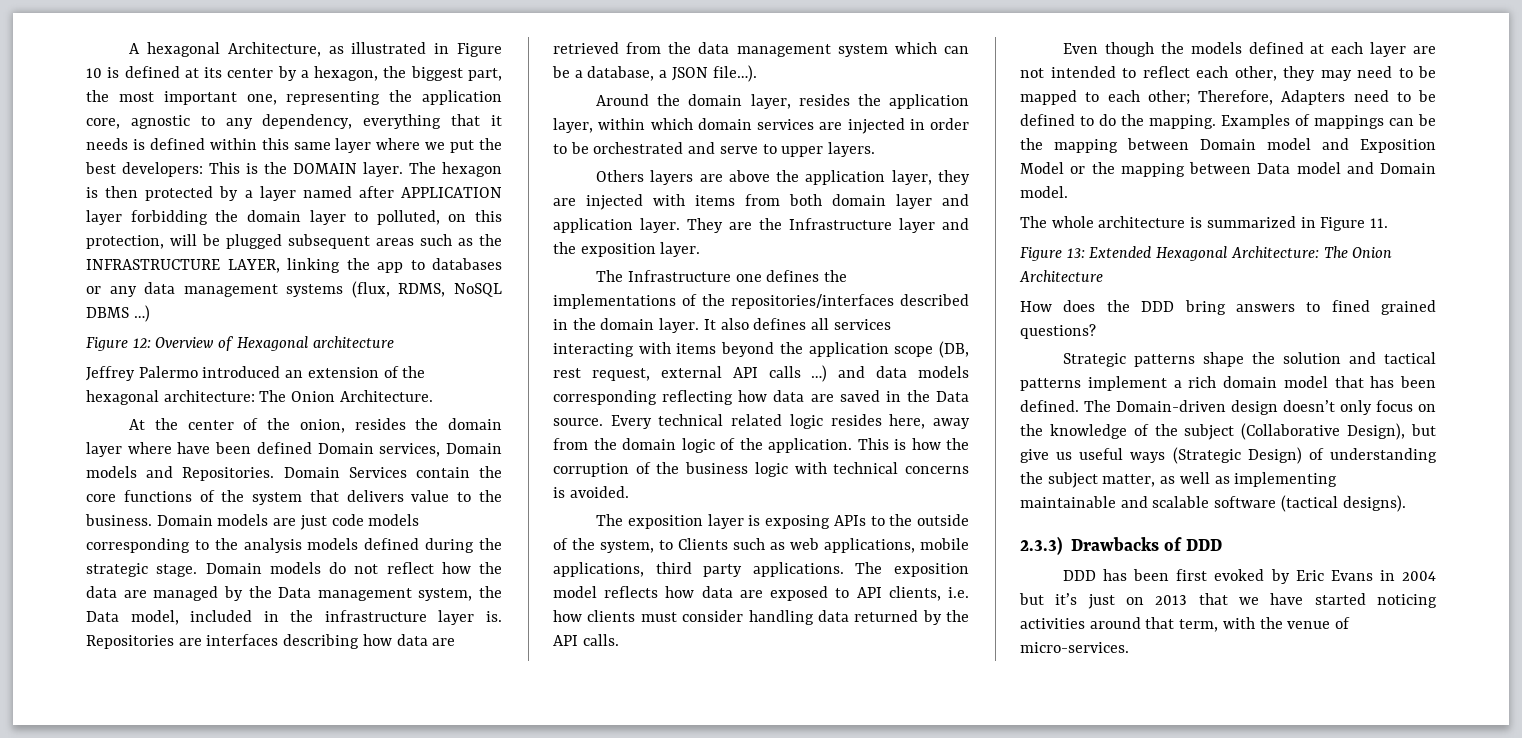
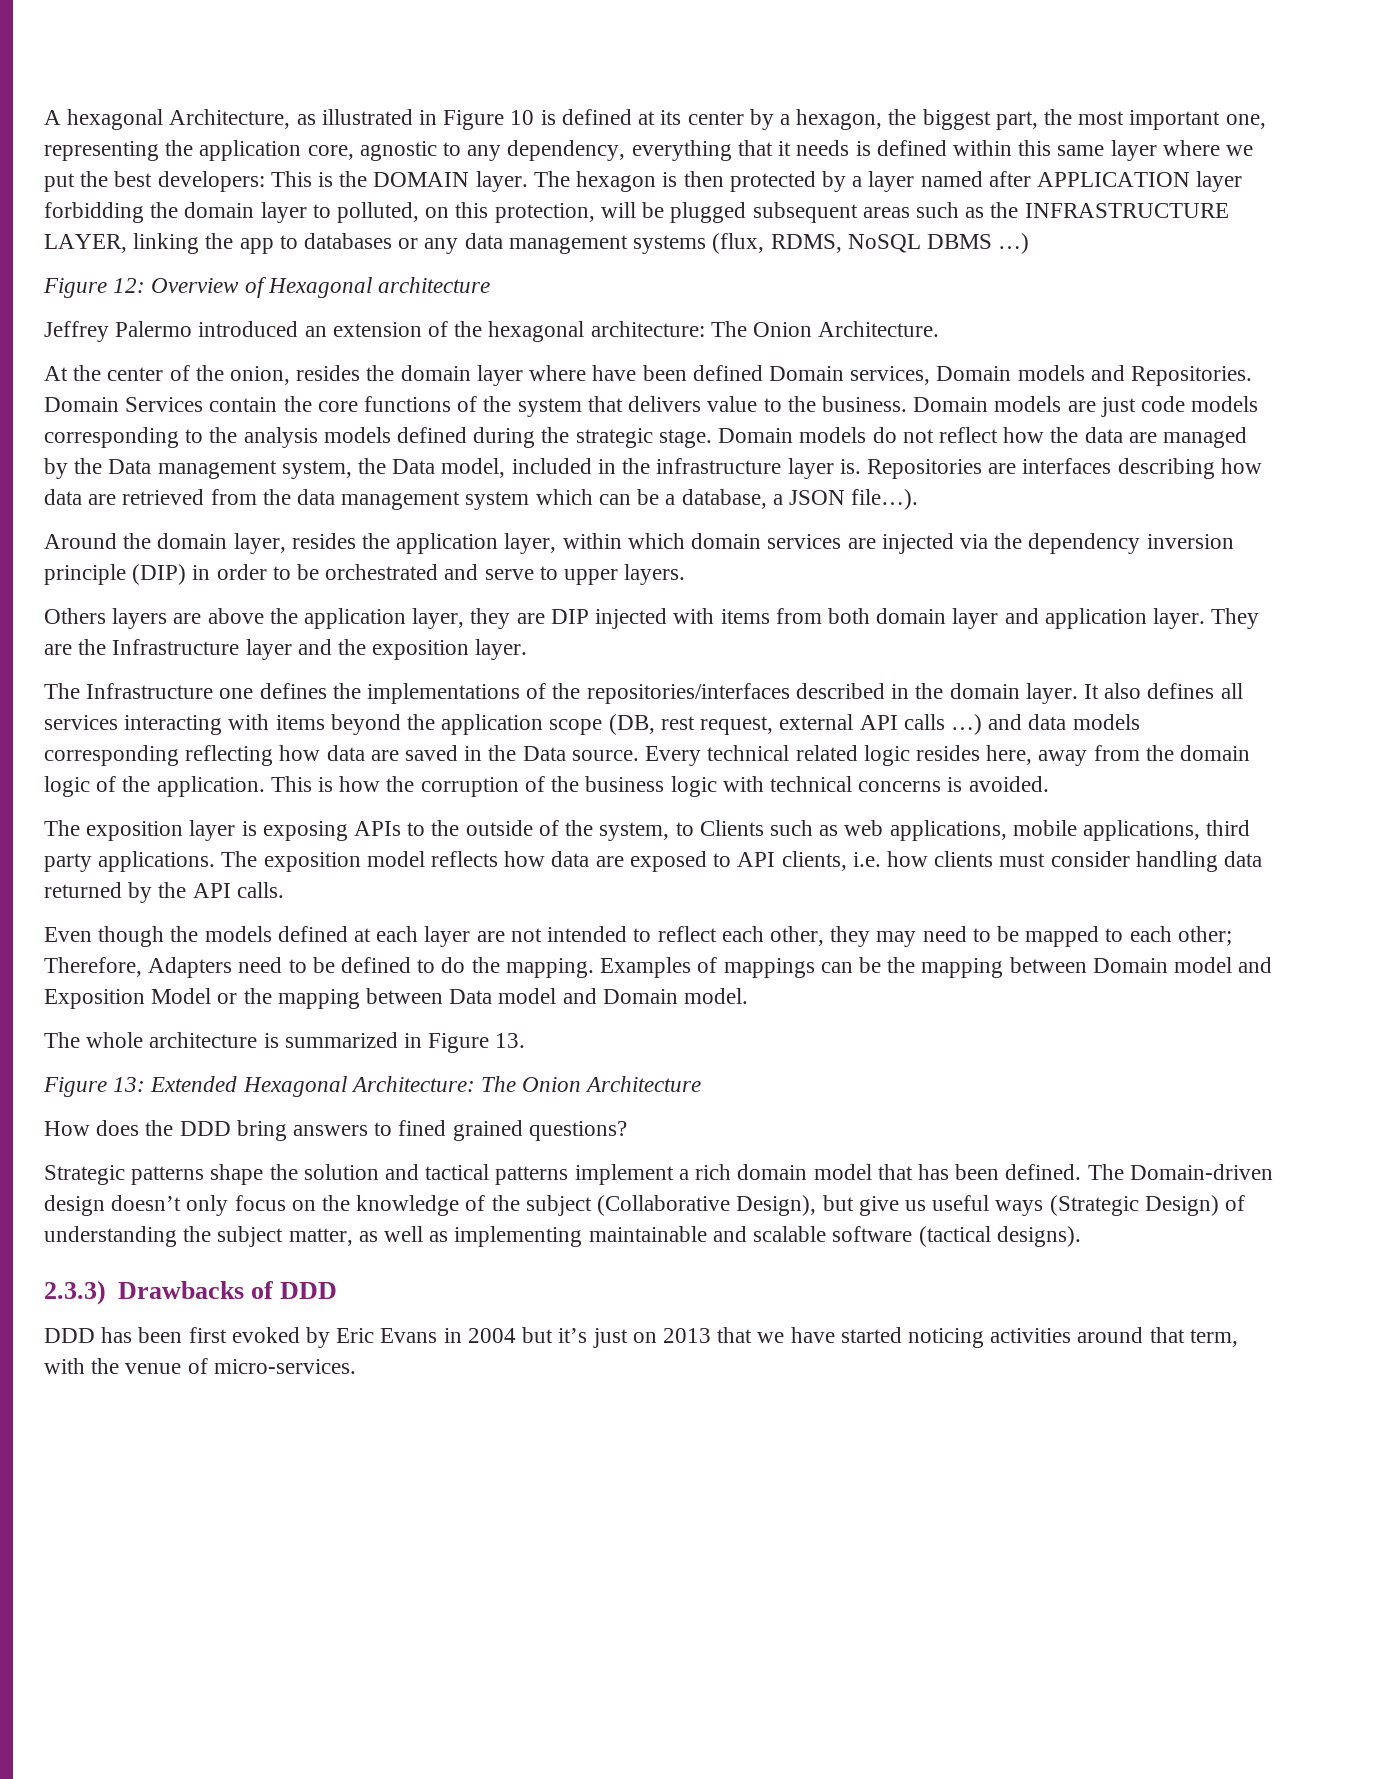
- Around the domain layer, resides the application layer, within which domain services are injected in order to be orchestrated and serve to upper layers.
+ Around the domain layer, resides the application layer, within which domain services are injected via the dependency inversion principle (DIP) in order to be orchestrated and serve to upper layers.
- Others layers are above the application layer, they are injected with items from both domain layer and application layer.
+ Others layers are above the application layer, they are DIP injected with items from both domain layer and application layer.
- The whole architecture is summarized in Figure 11.
+ The whole architecture is summarized in Figure 13.

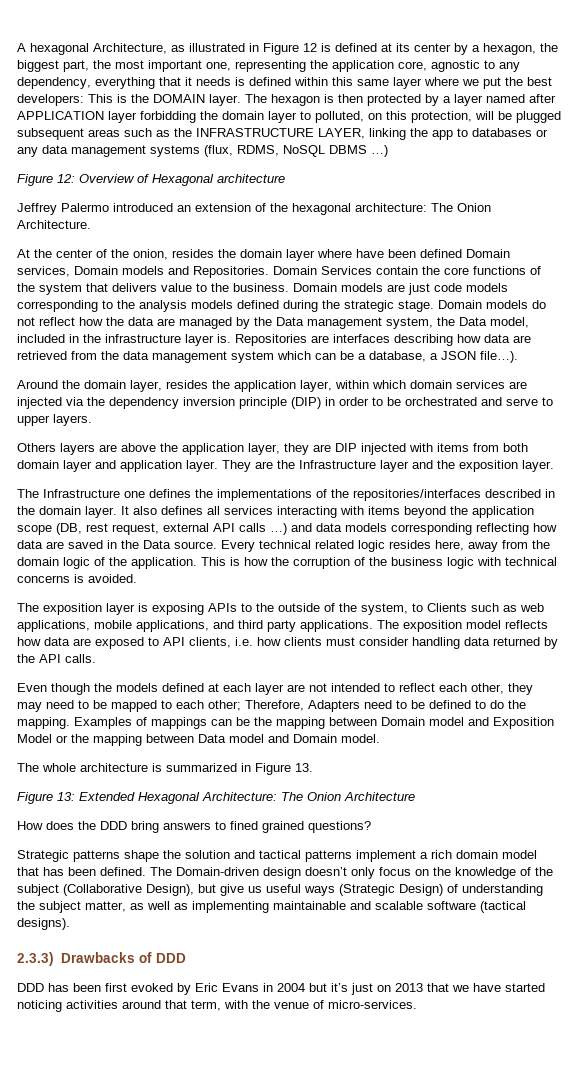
- A hexagonal Architecture, as illustrated in Figure 10 is defined at its center by a hexagon, the biggest part, the most important one, representing the application core, agnostic to any dependency, everything that it needs is defined within this same layer where we put the best developers: This is the DOMAIN layer.
+ A hexagonal Architecture, as illustrated in Figure 12 is defined at its center by a hexagon, the biggest part, the most important one, representing the application core, agnostic to any dependency, everything that it needs is defined within this same layer where we put the best developers: This is the DOMAIN layer.
- The exposition layer is exposing APIs to the outside of the system, to Clients such as web applications, mobile applications, third party applications.
+ The exposition layer is exposing APIs to the outside of the system, to Clients such as web applications, mobile applications, and third party applications.

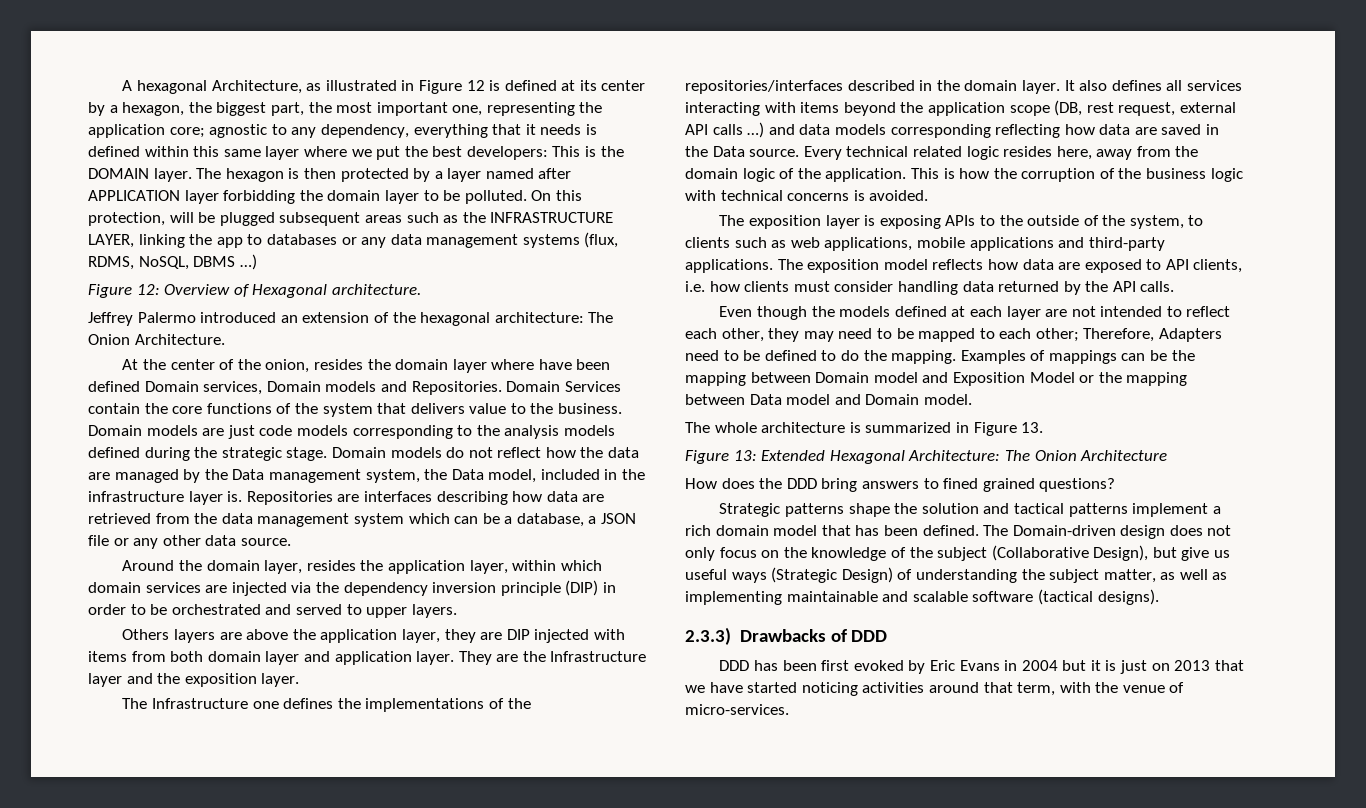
- A hexagonal Architecture, as illustrated in Figure 12 is defined at its center by a hexagon, the biggest part, the most important one, representing the application core, agnostic to any dependency, everything that it needs is defined within this same layer where we put the best developers: This is the DOMAIN layer.
+ A hexagonal Architecture, as illustrated in Figure 12 is defined at its center by a hexagon, the biggest part, the most important one, representing the application core; agnostic to any dependency, everything that it needs is defined within this same layer where we put the best developers: This is the DOMAIN layer.
- The hexagon is then protected by a layer named after APPLICATION layer forbidding the domain layer to polluted, on this protection, will be plugged subsequent areas such as the INFRASTRUCTURE LAYER, linking the app to databases or any data management systems (flux, RDMS, NoSQL DBMS …)
+ The hexagon is then protected by a layer named after APPLICATION layer forbidding the domain layer to be polluted. On this protection, will be plugged subsequent areas such as the INFRASTRUCTURE LAYER, linking the app to databases or any data management systems (flux, RDMS, NoSQL, DBMS …)
- Figure 12: Overview of Hexagonal architecture
+ Figure 12: Overview of Hexagonal architecture.
- Repositories are interfaces describing how data are retrieved from the data management system which can be a database, a JSON file…).
+ Repositories are interfaces describing how data are retrieved from the data management system which can be a database, a JSON file or any other data source.
- Around the domain layer, resides the application layer, within which domain services are injected via the dependency inversion principle (DIP) in order to be orchestrated and serve to upper layers.
+ Around the domain layer, resides the application layer, within which domain services are injected via the dependency inversion principle (DIP) in order to be orchestrated and served to upper layers.
- The exposition layer is exposing APIs to the outside of the system, to Clients such as web applications, mobile applications, and third party applications.
+ The exposition layer is exposing APIs to the outside of the system, to clients such as web applications, mobile applications and third-party applications.
- The Domain-driven design doesn’t only focus on the knowledge of the subject (Collaborative Design), but give us useful ways (Strategic Design) of understanding the subject matter, as well as implementing maintainable and scalable software (tactical designs).
+ The Domain-driven design does not only focus on the knowledge of the subject (Collaborative Design), but give us useful ways (Strategic Design) of understanding the subject matter, as well as implementing maintainable and scalable software (tactical designs).
- DDD has been first evoked by Eric Evans in 2004 but it’s just on 2013 that we have started noticing activities around that term, with the venue of micro-services.
+ DDD has been first evoked by Eric Evans in 2004 but it is just on 2013 that we have started noticing activities around that term, with the venue of micro-services.

